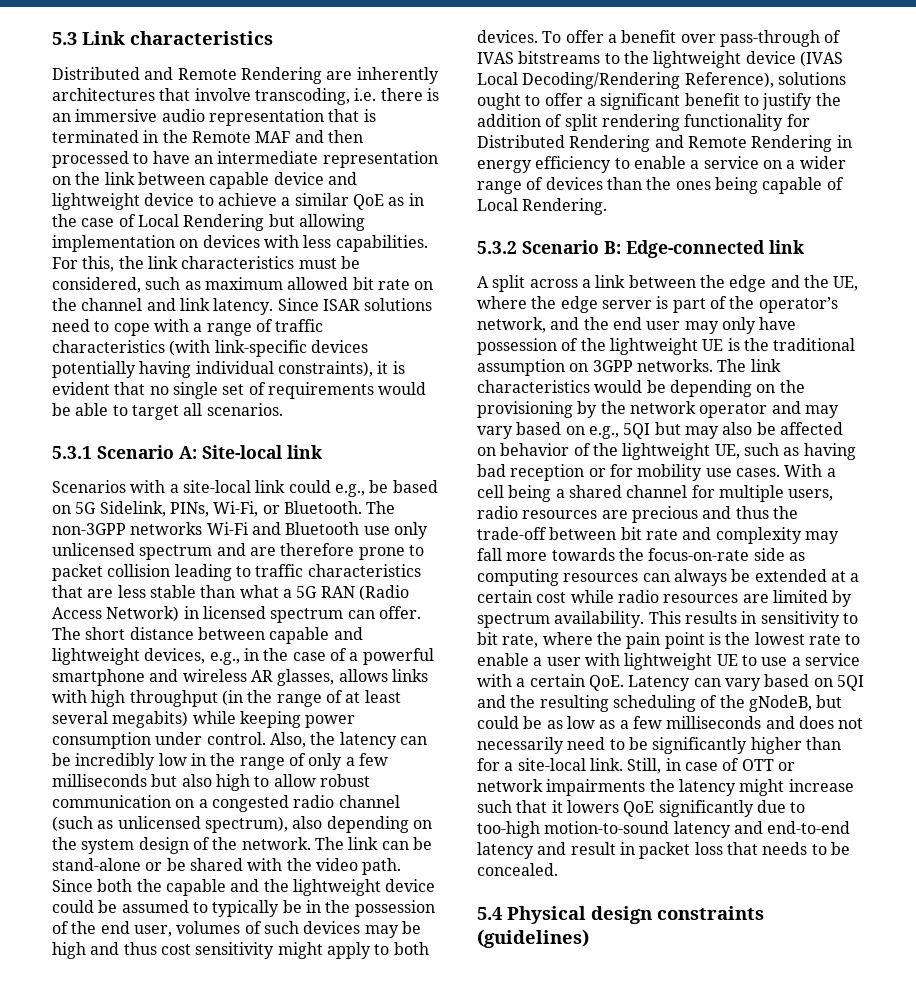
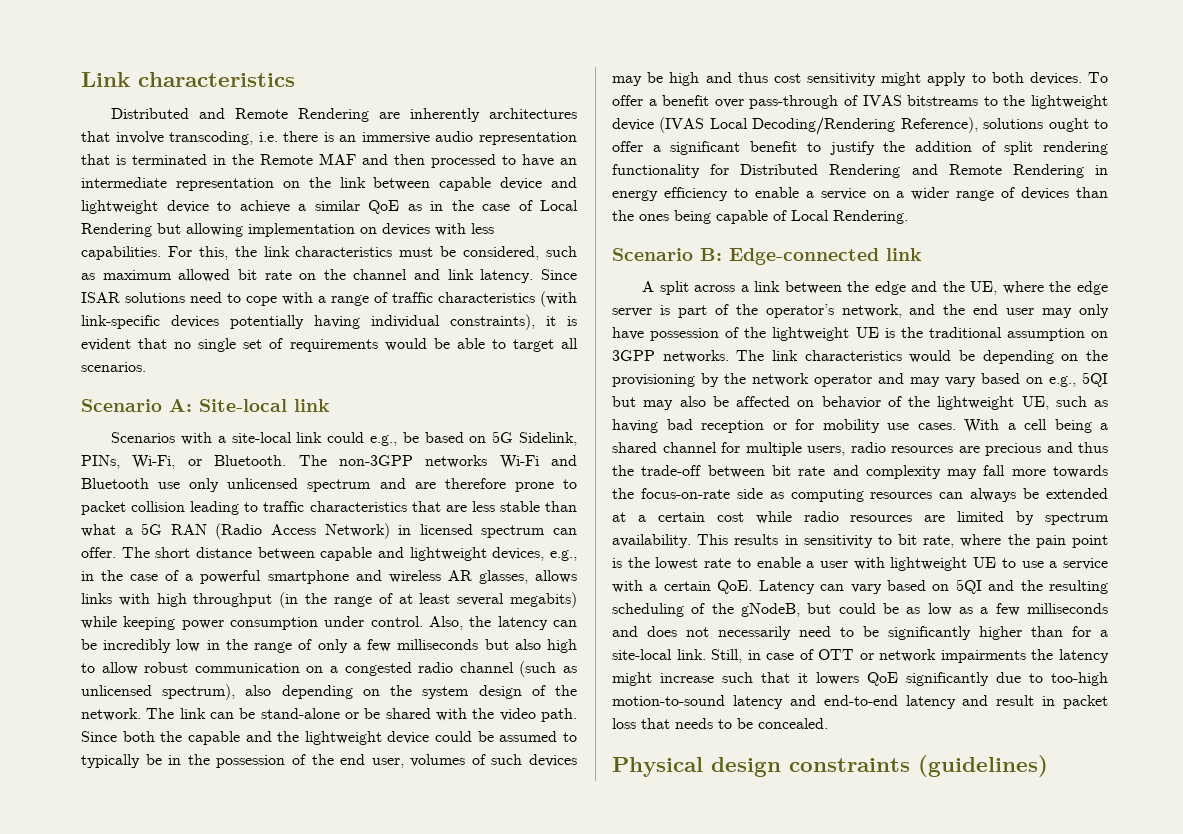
- 5.3 Link characteristics
+ Link characteristics
- 5.3.1 Scenario A: Site-local link
+ Scenario A: Site-local link
- 5.3.2 Scenario B: Edge-connected link
+ Scenario B: Edge-connected link
- 5.4 Physical design constraints (guidelines)
+ Physical design constraints (guidelines)

